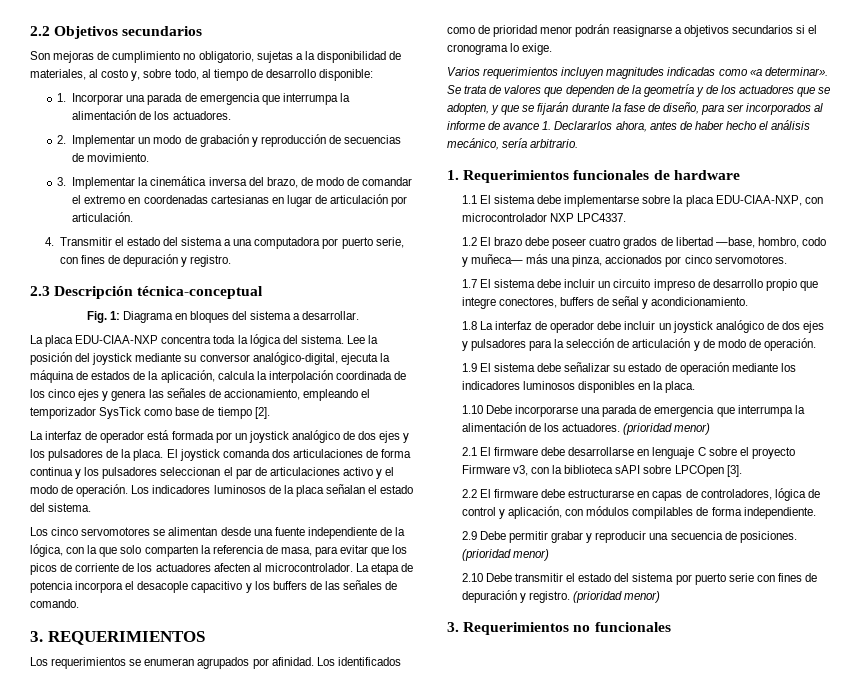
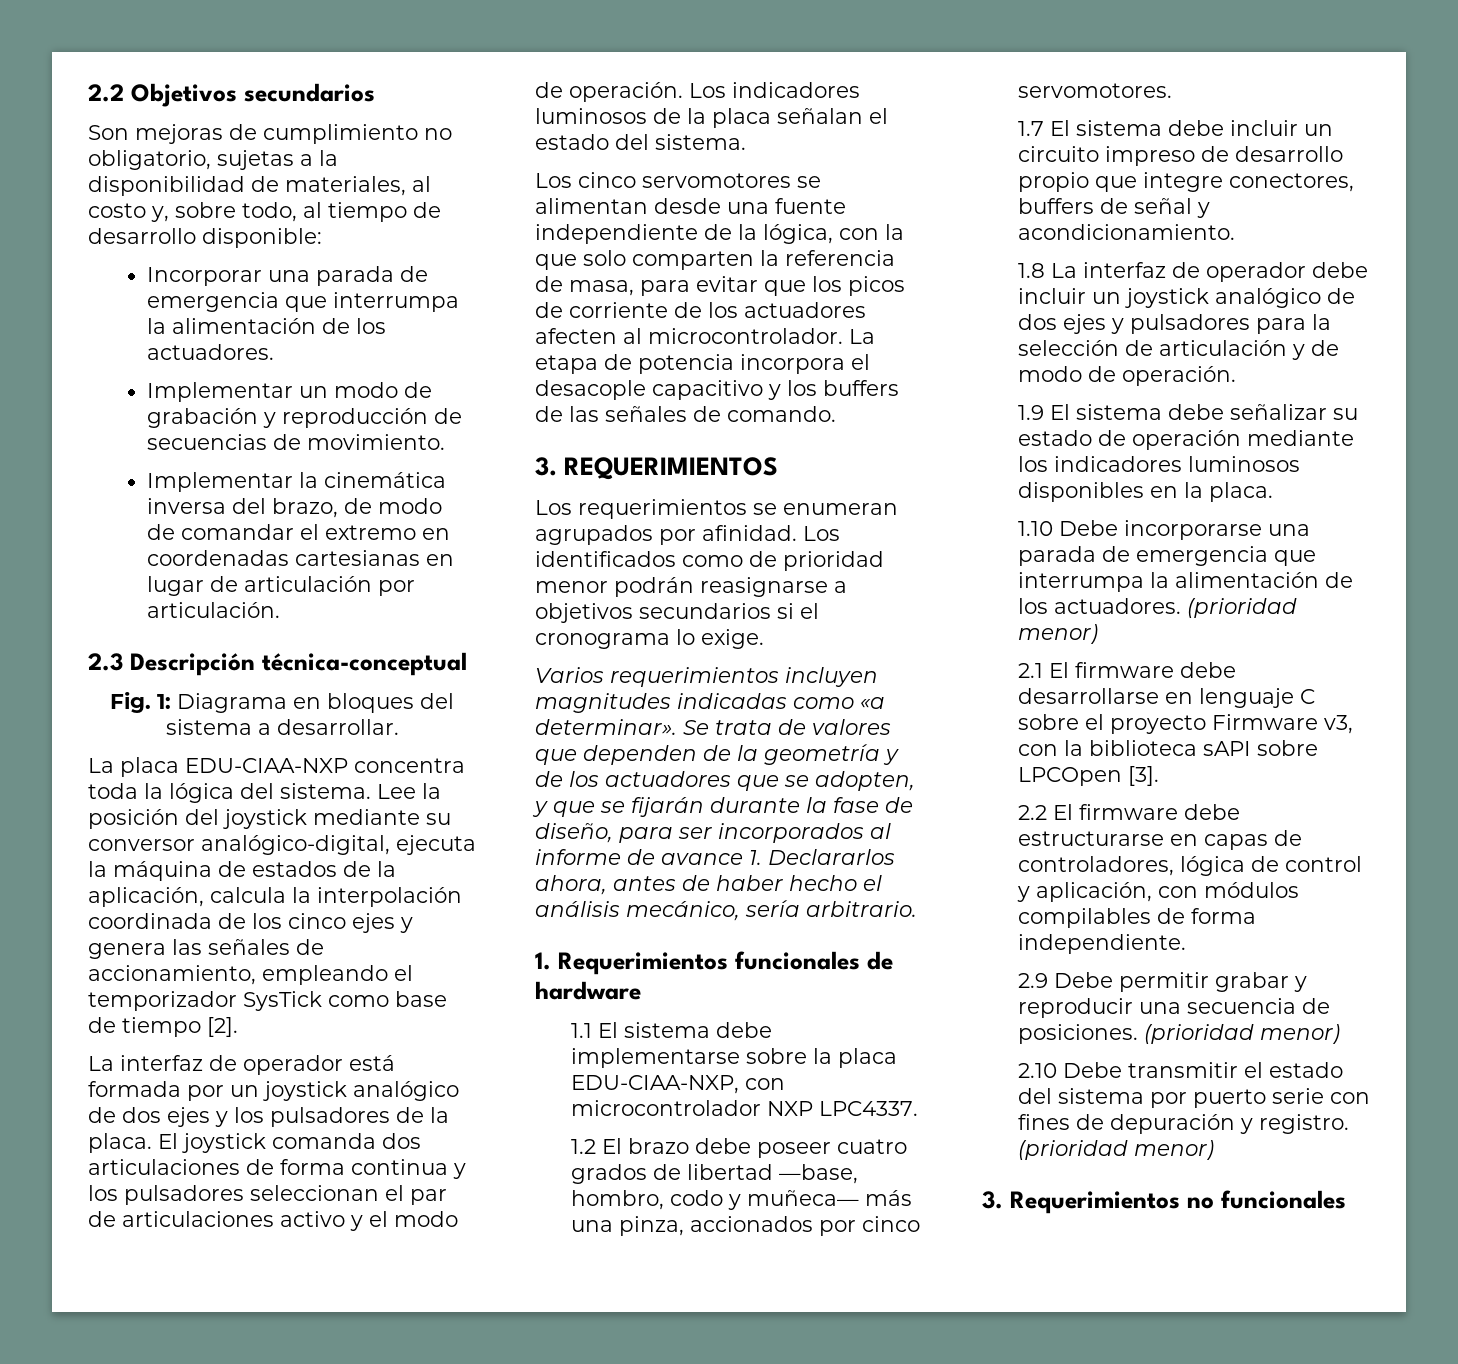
- 1. Incorporar una parada de emergencia que interrumpa la alimentación de los actuadores.
+ Incorporar una parada de emergencia que interrumpa la alimentación de los actuadores.
- 2. Implementar un modo de grabación y reproducción de secuencias de movimiento.
+ Implementar un modo de grabación y reproducción de secuencias de movimiento.
- 3. Implementar la cinemática inversa del brazo, de modo de comandar el extremo en coordenadas cartesianas en lugar de articulación por articulación.
+ Implementar la cinemática inversa del brazo, de modo de comandar el extremo en coordenadas cartesianas en lugar de articulación por articulación.
- 4. Transmitir el estado del sistema a una computadora por puerto serie, con fines de depuración y registro.

